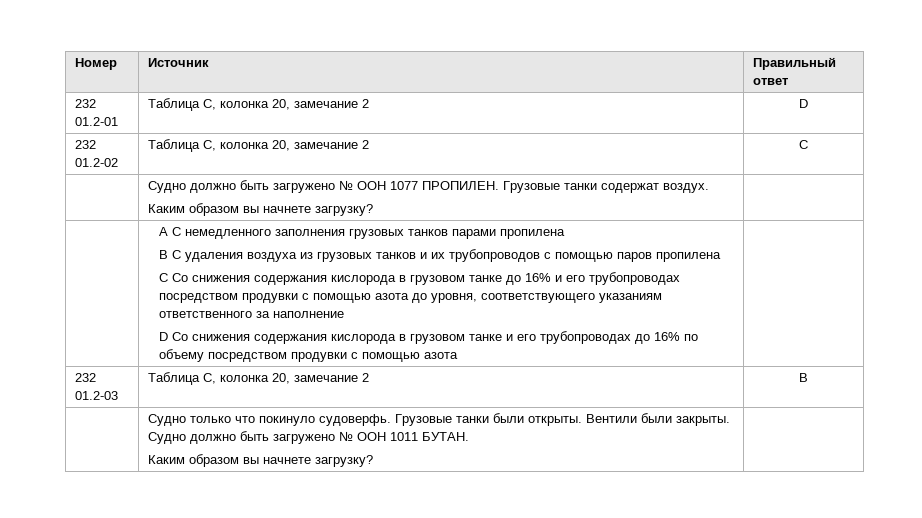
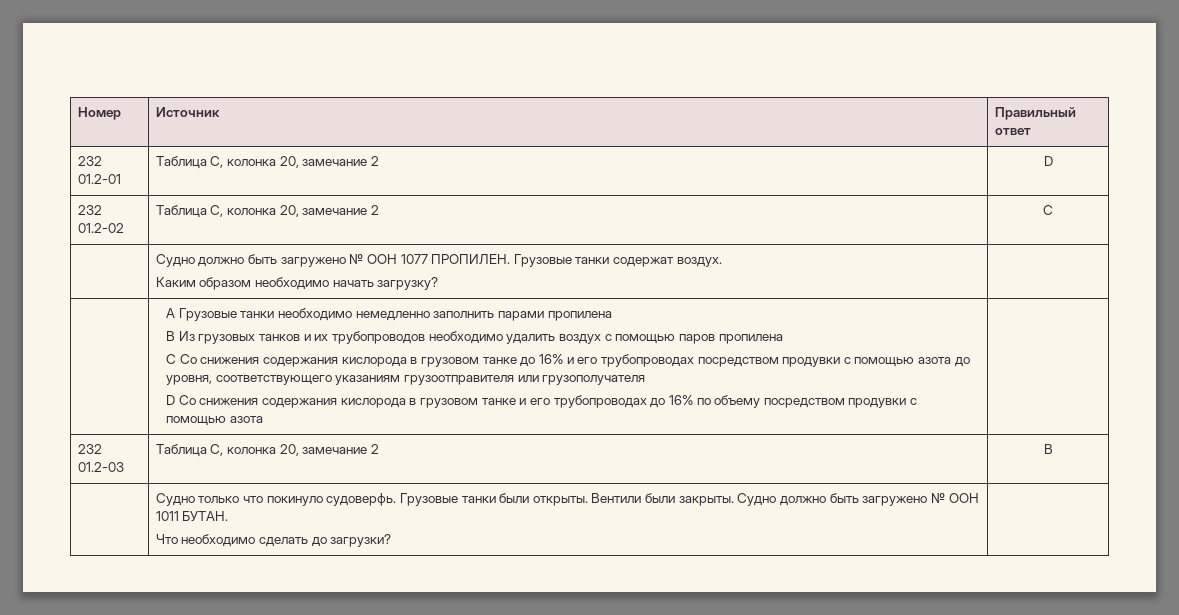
  | Судно должно быть загружено № ООН 1077 ПРОПИЛЕН. Грузовые танки содержат воздух.
- Каким образом вы начнете загрузку? |
+ Каким образом необходимо начать загрузку? |
- A С немедленного заполнения грузовых танков парами пропилена
+ A Грузовые танки необходимо немедленно заполнить парами пропилена
- B С удаления воздуха из грузовых танков и их трубопроводов с помощью паров пропилена
+ B Из грузовых танков и их трубопроводов необходимо удалить воздух с помощью паров пропилена
- C Со снижения содержания кислорода в грузовом танке до 16% и его трубопроводах посредством продувки с помощью азота до уровня, соответствующего указаниям ответственного за наполнение
+ C Со снижения содержания кислорода в грузовом танке до 16% и его трубопроводах посредством продувки с помощью азота до уровня, соответствующего указаниям грузоотправителя или грузополучателя
  | Судно только что покинуло судоверфь. Грузовые танки были открыты. Вентили были закрыты. Судно должно быть загружено № ООН 1011 БУТАН.
- Каким образом вы начнете загрузку? |
+ Что необходимо сделать до загрузки? |

